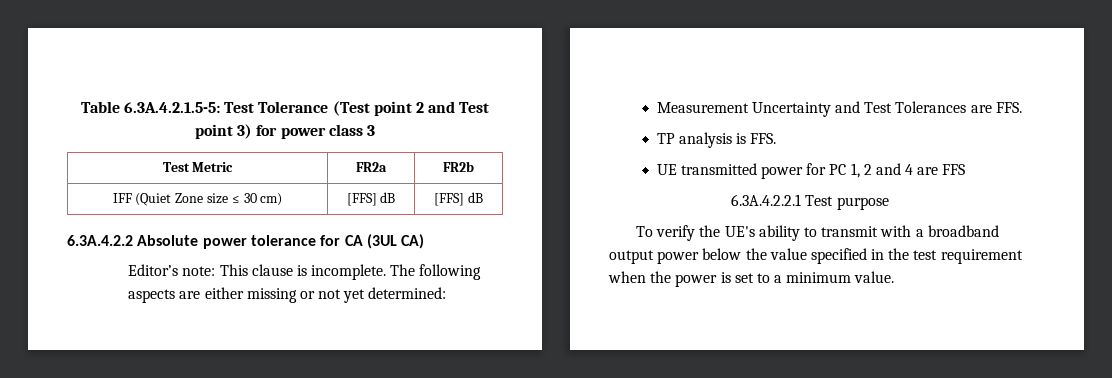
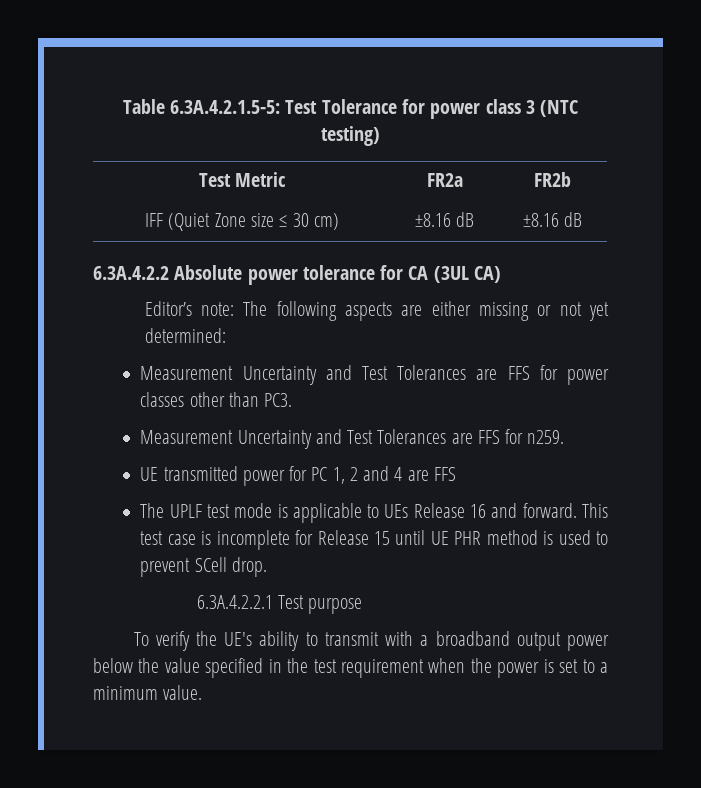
- Table 6.3A.4.2.1.5-5: Test Tolerance (Test point 2 and Test point 3) for power class 3
+ Table 6.3A.4.2.1.5-5: Test Tolerance for power class 3 (NTC testing)
- IFF (Quiet Zone size ≤ 30 cm) | [FFS] dB | [FFS] dB
+ IFF (Quiet Zone size ≤ 30 cm) | ±8.16 dB | ±8.16 dB
- Editor’s note: This clause is incomplete. The following aspects are either missing or not yet determined:
+ Editor’s note: The following aspects are either missing or not yet determined:
- Measurement Uncertainty and Test Tolerances are FFS.
- TP analysis is FFS.
+ Measurement Uncertainty and Test Tolerances are FFS for power classes other than PC3.
+ Measurement Uncertainty and Test Tolerances are FFS for n259.
+ The UPLF test mode is applicable to UEs Release 16 and forward. This test case is incomplete for Release 15 until UE PHR method is used to prevent SCell drop.

